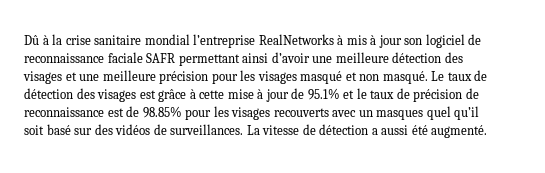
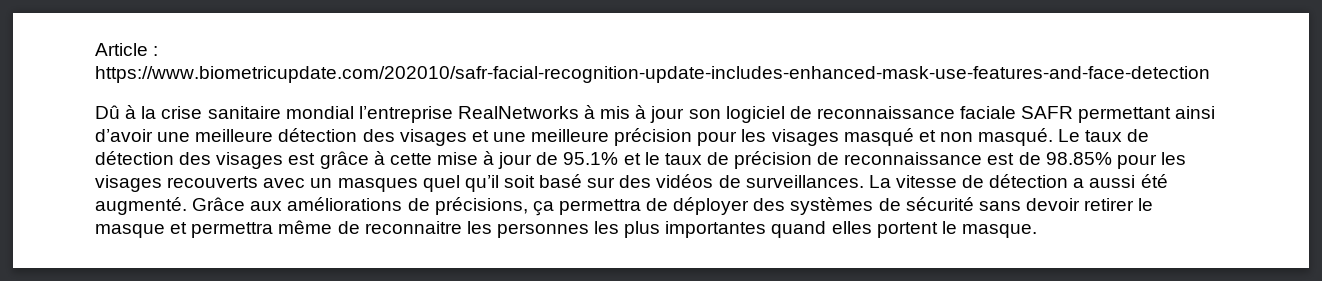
+ Article : https://www.biometricupdate.com/202010/safr-facial-recognition-update-includes-enhanced-mask-use-features-and-face-detection
+ Grâce aux améliorations de précisions, ça permettra de déployer des systèmes de sécurité sans devoir retirer le masque et permettra même de reconnaitre les personnes les plus importantes quand elles portent le masque.

